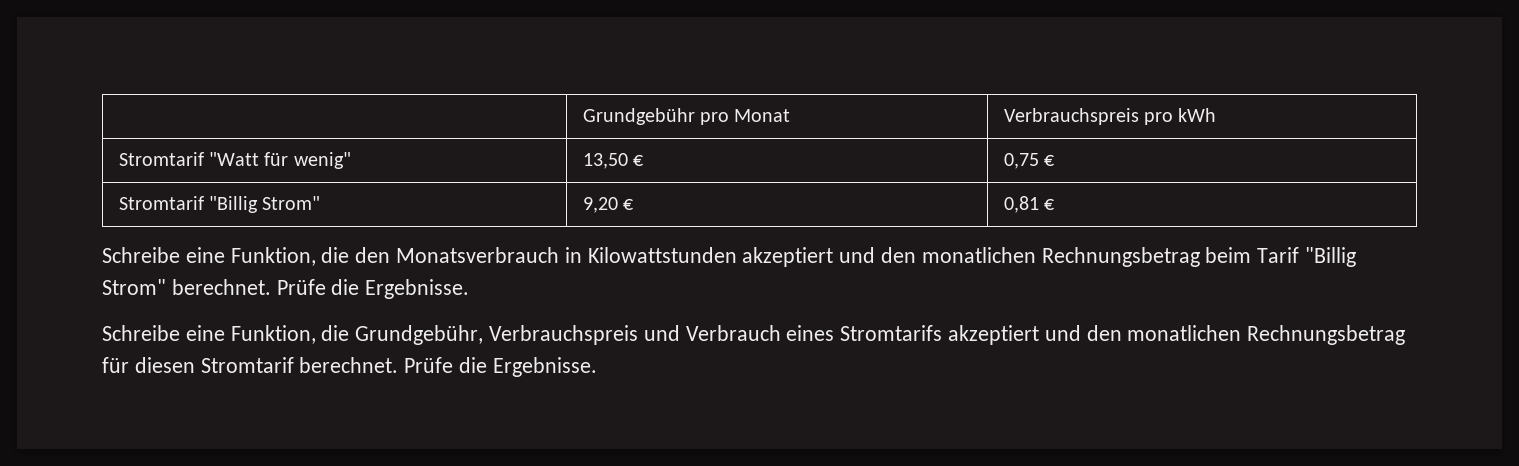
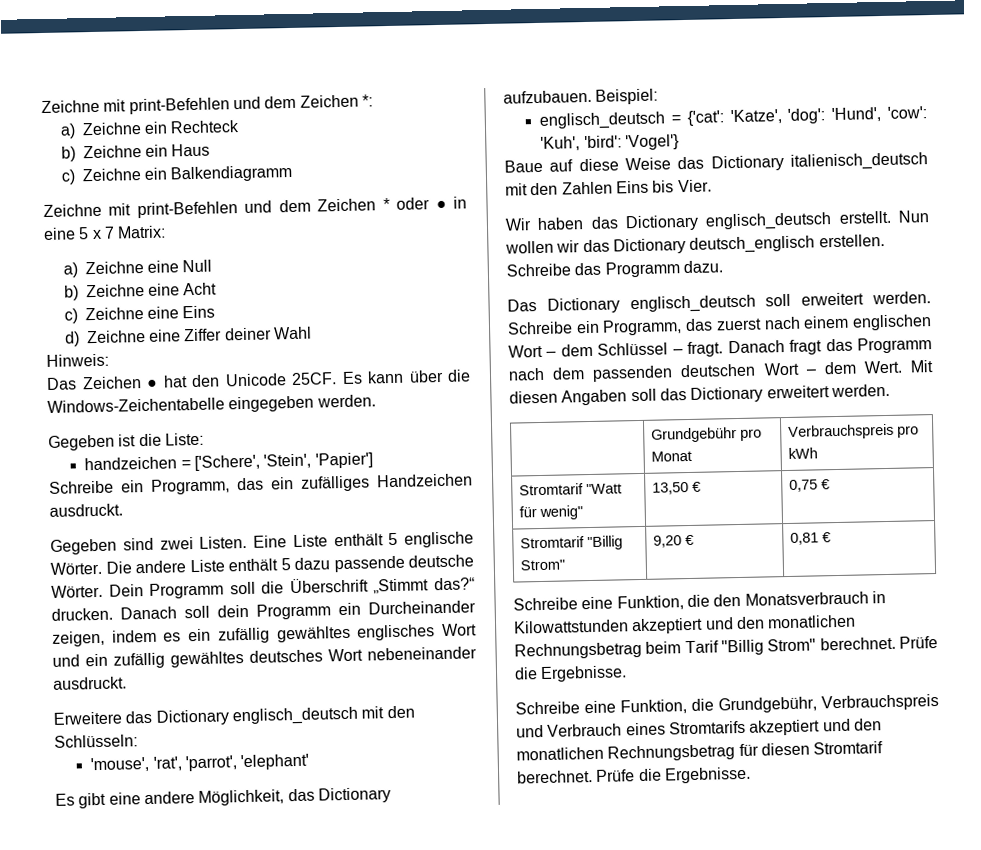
+ Zeichne mit print-Befehlen und dem Zeichen *:
+ a) Zeichne ein Rechteck
+ b) Zeichne ein Haus
+ c) Zeichne ein Balkendiagramm
+ Zeichne mit print-Befehlen und dem Zeichen * oder ● in eine 5 x 7 Matrix:
+ a) Zeichne eine Null
+ b) Zeichne eine Acht
+ c) Zeichne eine Eins
+ d) Zeichne eine Ziffer deiner Wahl
+ Hinweis:
+ Das Zeichen ● hat den Unicode 25CF. Es kann über die Windows-Zeichentabelle eingegeben werden.
+ Gegeben ist die Liste:
+ handzeichen = ['Schere', 'Stein', 'Papier']
+ Schreibe ein Programm, das ein zufälliges Handzeichen ausdruckt.
+ Gegeben sind zwei Listen. Eine Liste enthält 5 englische Wörter. Die andere Liste enthält 5 dazu passende deutsche Wörter. Dein Programm soll die Überschrift „Stimmt das?“ drucken. Danach soll dein Programm ein Durcheinander zeigen, indem es ein zufällig gewähltes englisches Wort und ein zufällig gewähltes deutsches Wort nebeneinander ausdruckt.
+ Erweitere das Dictionary englisch_deutsch mit den Schlüsseln:
+ 'mouse', 'rat', 'parrot', 'elephant'
+ Es gibt eine andere Möglichkeit, das Dictionary aufzubauen. Beispiel:
+ englisch_deutsch = {'cat': 'Katze', 'dog': 'Hund', 'cow': 'Kuh', 'bird': 'Vogel'}
+ Baue auf diese Weise das Dictionary italienisch_deutsch mit den Zahlen Eins bis Vier.
+ Wir haben das Dictionary englisch_deutsch erstellt. Nun wollen wir das Dictionary deutsch_englisch erstellen. Schreibe das Programm dazu.
+ Das Dictionary englisch_deutsch soll erweitert werden. Schreibe ein Programm, das zuerst nach einem englischen Wort – dem Schlüssel – fragt. Danach fragt das Programm nach dem passenden deutschen Wort – dem Wert. Mit diesen Angaben soll das Dictionary erweitert werden.

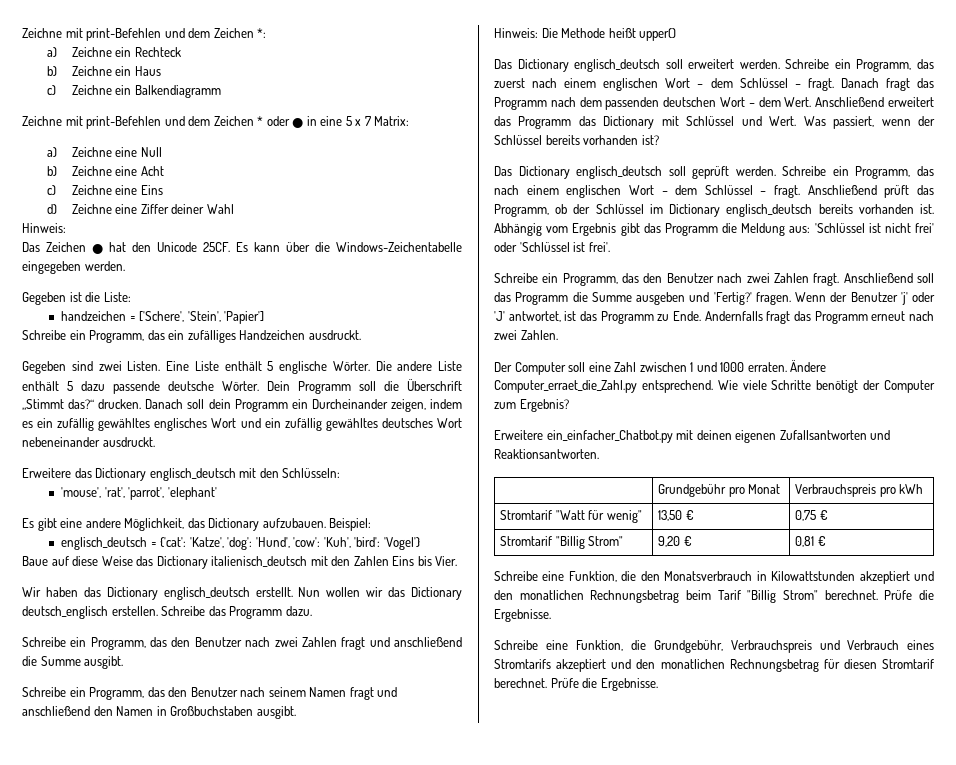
+ Schreibe ein Programm, das den Benutzer nach zwei Zahlen fragt und anschließend die Summe ausgibt.
+ Schreibe ein Programm, das den Benutzer nach seinem Namen fragt und anschließend den Namen in Großbuchstaben ausgibt.
+ Hinweis: Die Methode heißt upper()
- Mit diesen Angaben soll das Dictionary erweitert werden.
+ Anschließend erweitert das Programm das Dictionary mit Schlüssel und Wert. Was passiert, wenn der Schlüssel bereits vorhanden ist?
+ Das Dictionary englisch_deutsch soll geprüft werden. Schreibe ein Programm, das nach einem englischen Wort – dem Schlüssel – fragt. Anschließend prüft das Programm, ob der Schlüssel im Dictionary englisch_deutsch bereits vorhanden ist. Abhängig vom Ergebnis gibt das Programm die Meldung aus: 'Schlüssel ist nicht frei' oder 'Schlüssel ist frei'.
+ Schreibe ein Programm, das den Benutzer nach zwei Zahlen fragt. Anschließend soll das Programm die Summe ausgeben und 'Fertig?' fragen. Wenn der Benutzer 'j' oder 'J' antwortet, ist das Programm zu Ende. Andernfalls fragt das Programm erneut nach zwei Zahlen.
+ Der Computer soll eine Zahl zwischen 1 und 1000 erraten. Ändere Computer_erraet_die_Zahl.py entsprechend. Wie viele Schritte benötigt der Computer zum Ergebnis?
+ Erweitere ein_einfacher_Chatbot.py mit deinen eigenen Zufallsantworten und Reaktionsantworten.

